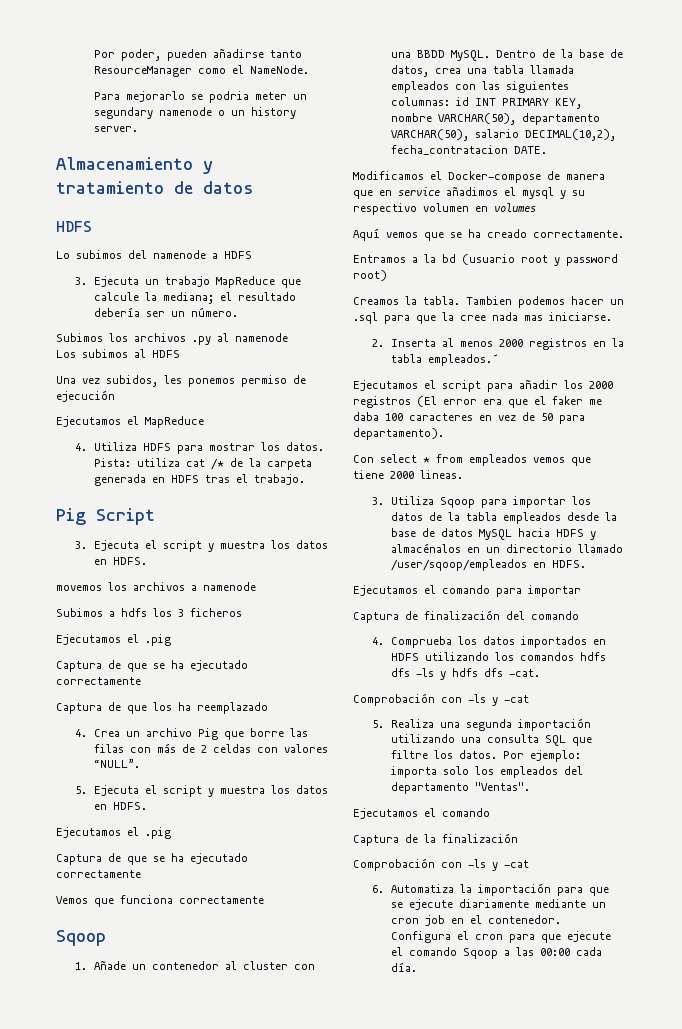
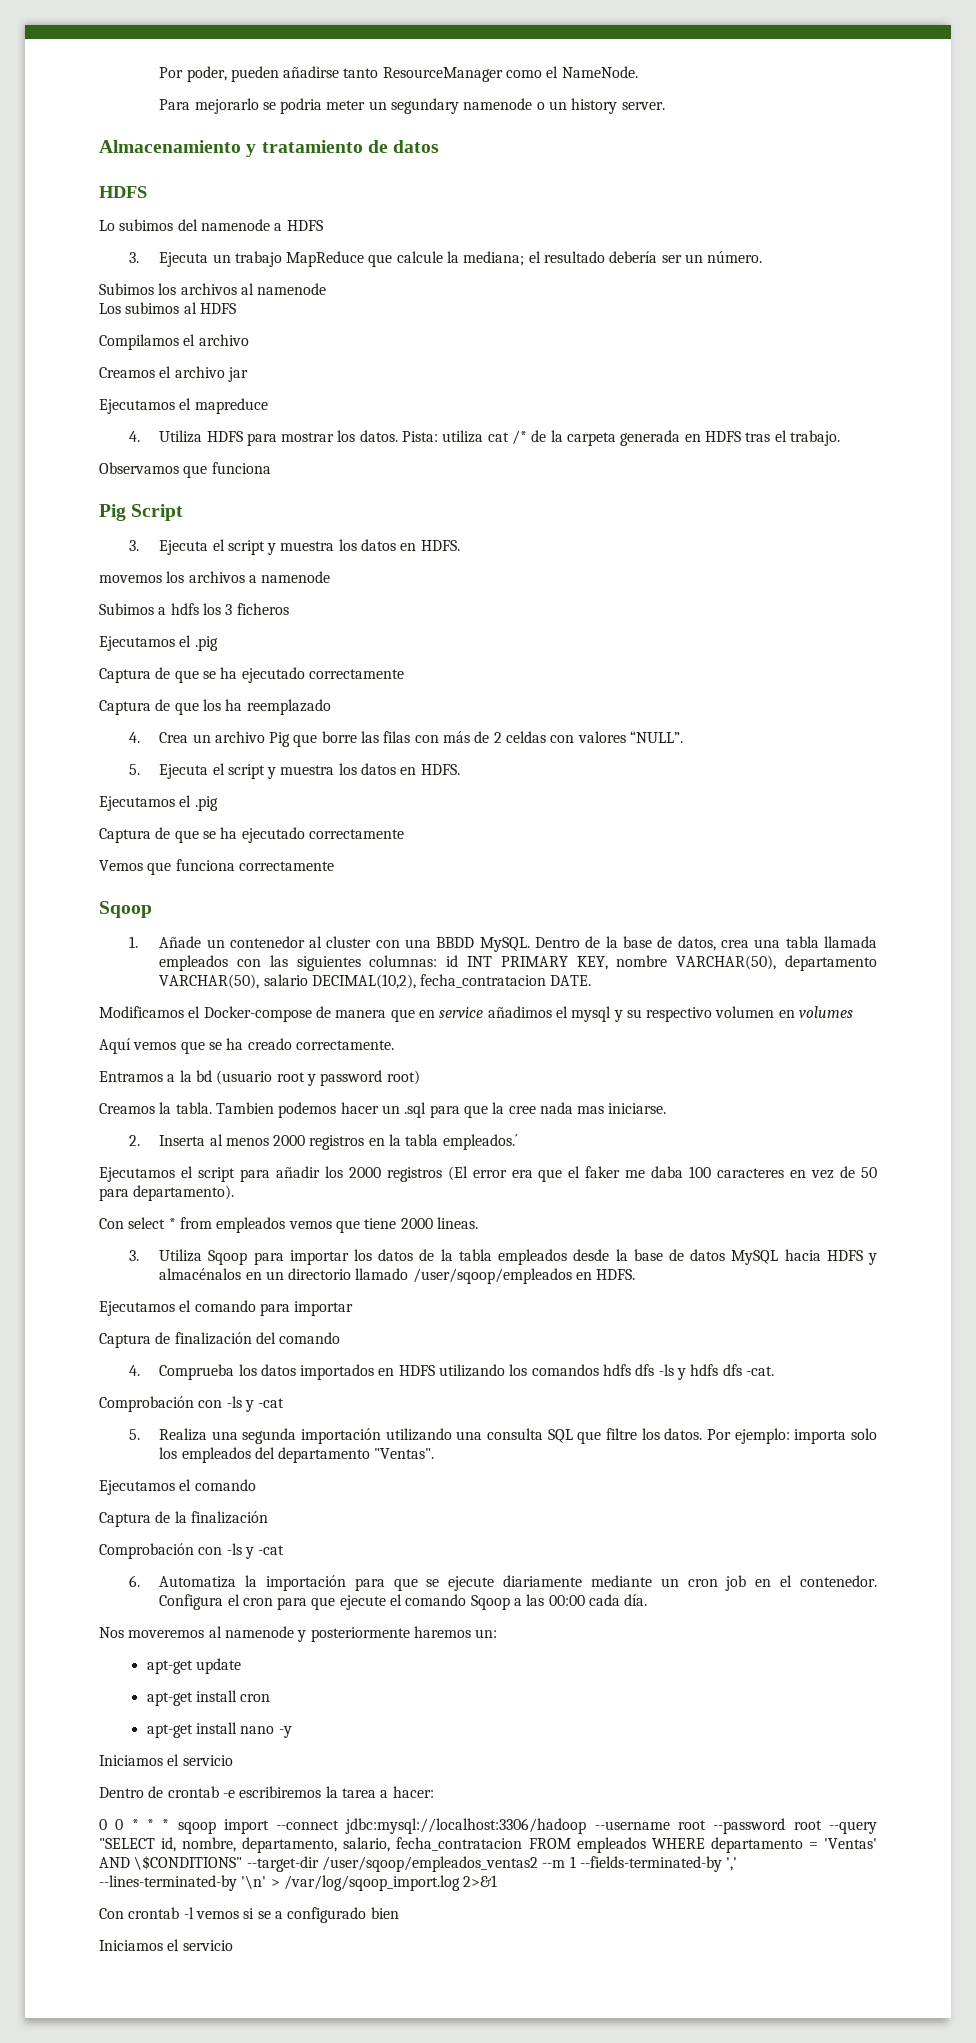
- Subimos los archivos .py al namenode
+ Subimos los archivos al namenode
- Una vez subidos, les ponemos permiso de ejecución
- Ejecutamos el MapReduce
+ Compilamos el archivo
+ Creamos el archivo jar
+ Ejecutamos el mapreduce
+ Observamos que funciona
+ Nos moveremos al namenode y posteriormente haremos un:
+ apt-get update
+ apt-get install cron
+ apt-get install nano -y
+ Iniciamos el servicio
+ Dentro de crontab -e escribiremos la tarea a hacer:
+ 0 0 * * * sqoop import --connect jdbc:mysql://localhost:3306/hadoop --username root --password root --query "SELECT id, nombre, departamento, salario, fecha_contratacion FROM empleados WHERE departamento = 'Ventas' AND \$CONDITIONS" --target-dir /user/sqoop/empleados_ventas2 --m 1 --fields-terminated-by ',' --lines-terminated-by '\n' > /var/log/sqoop_import.log 2>&1
+ Con crontab -l vemos si se a configurado bien
+ Iniciamos el servicio

